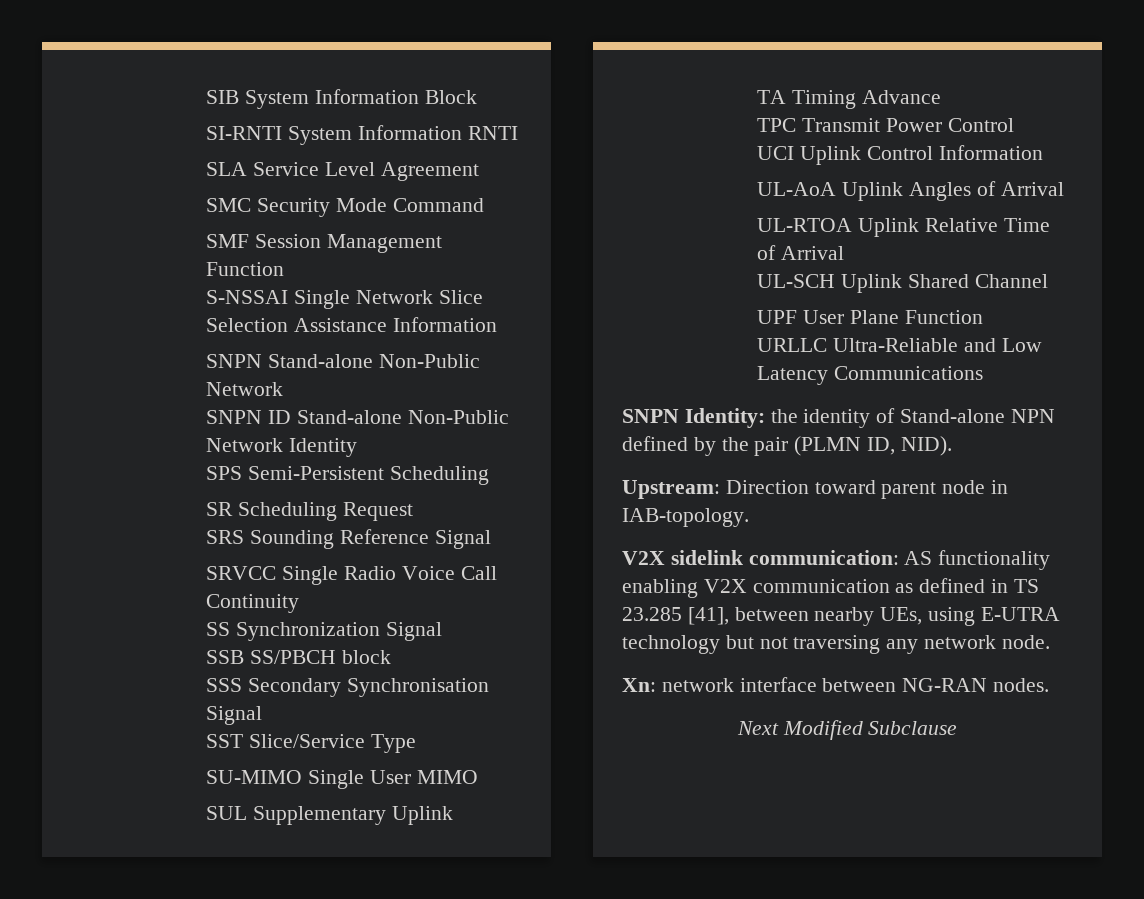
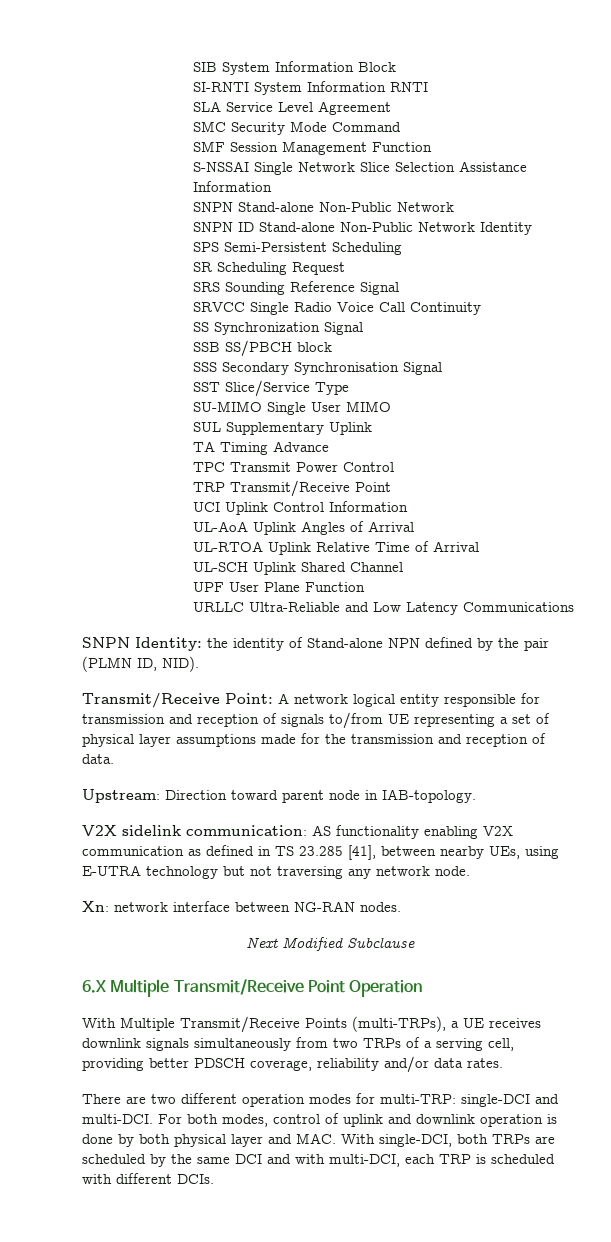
+ TRP Transmit/Receive Point
+ Transmit/Receive Point: A network logical entity responsible for transmission and reception of signals to/from UE representing a set of physical layer assumptions made for the transmission and reception of data.
+ 6.X Multiple Transmit/Receive Point Operation
+ With Multiple Transmit/Receive Points (multi-TRPs), a UE receives downlink signals simultaneously from two TRPs of a serving cell, providing better PDSCH coverage, reliability and/or data rates.
+ There are two different operation modes for multi-TRP: single-DCI and multi-DCI. For both modes, control of uplink and downlink operation is done by both physical layer and MAC. With single-DCI, both TRPs are scheduled by the same DCI and with multi-DCI, each TRP is scheduled with different DCIs.

